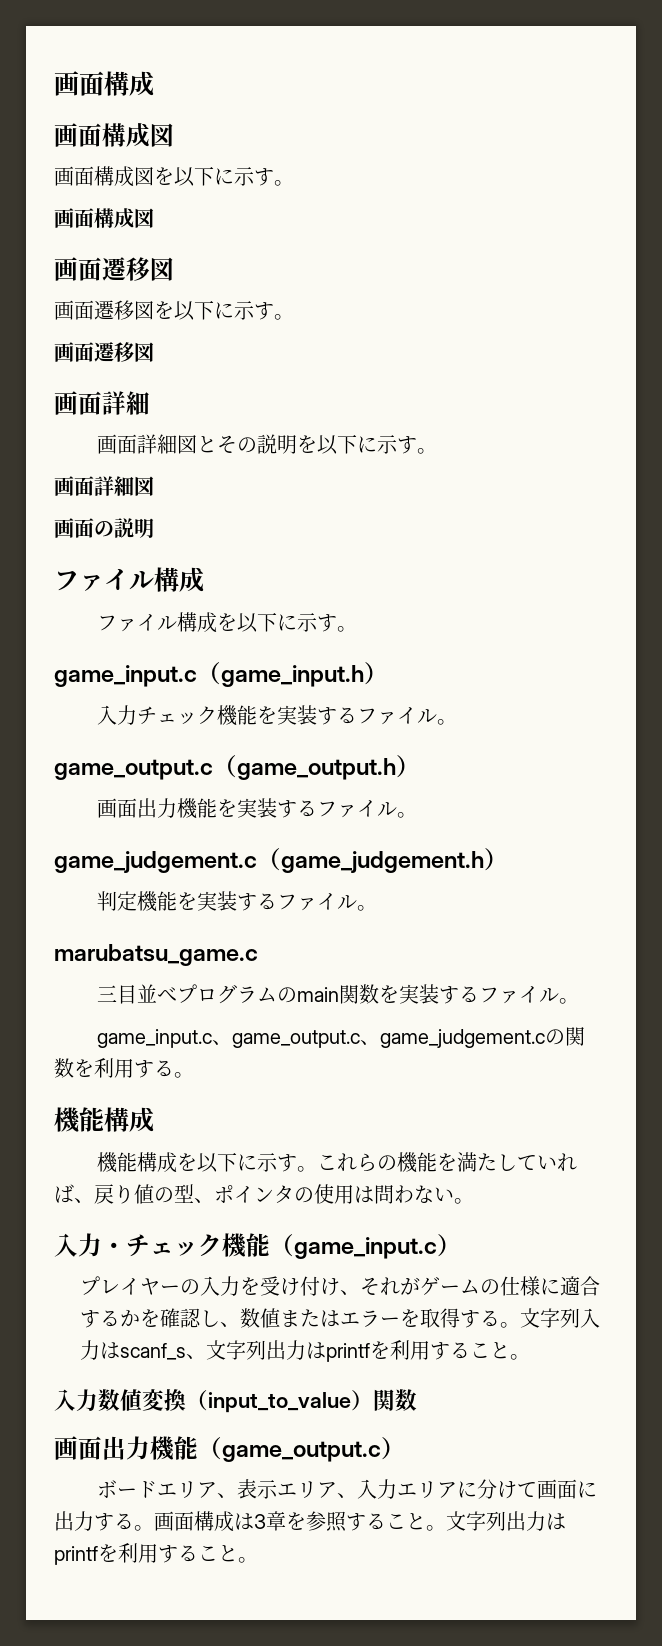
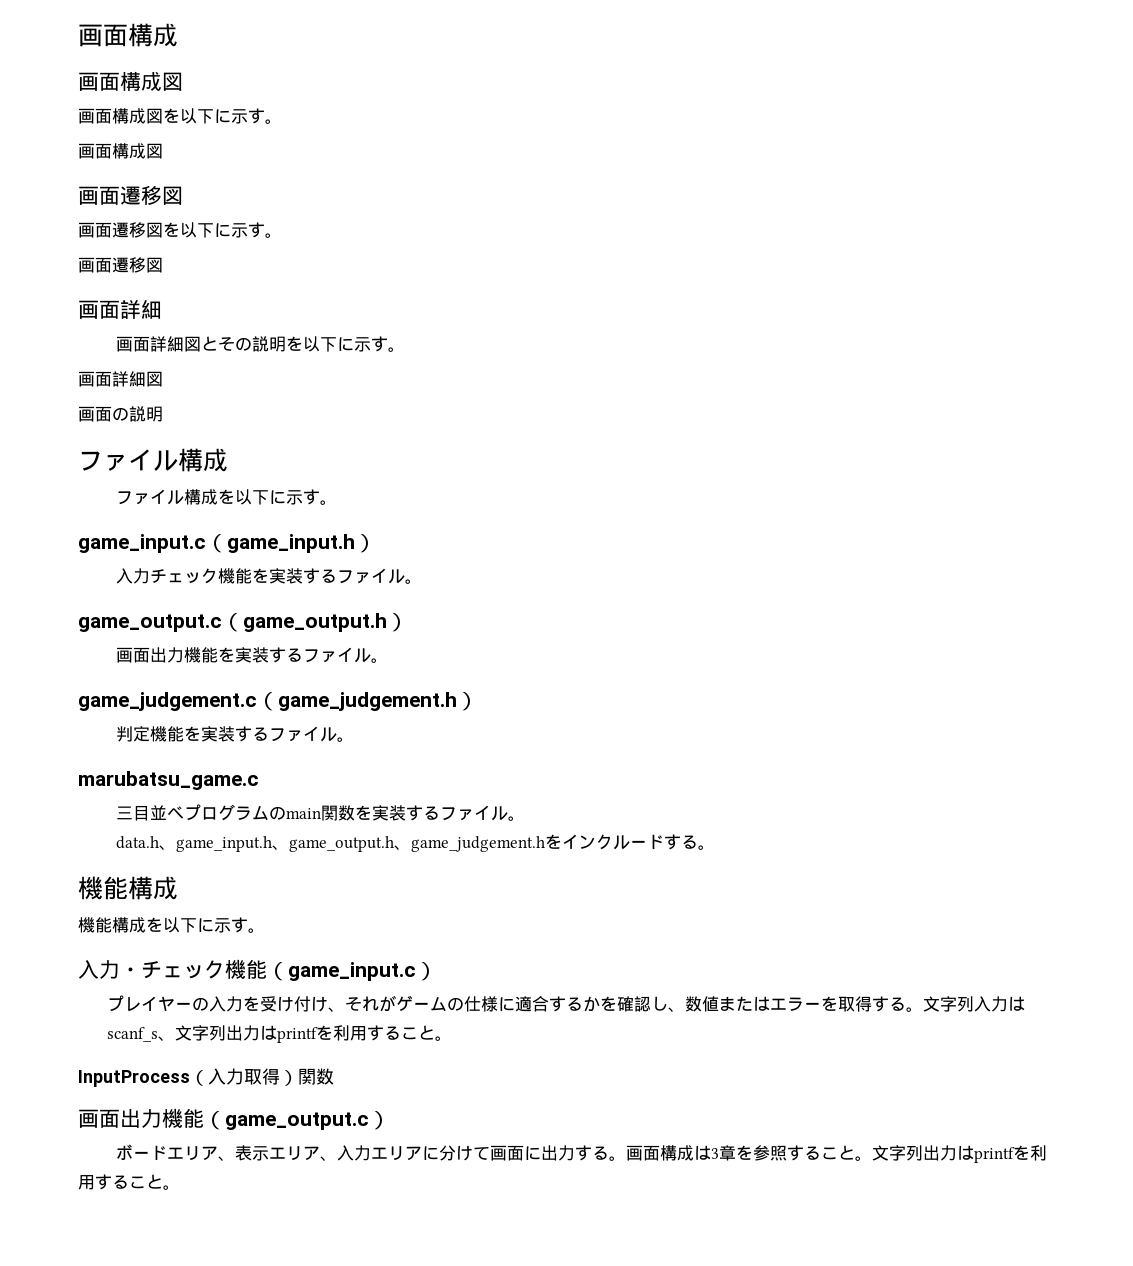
- game_input.c、game_output.c、game_judgement.cの関数を利用する。
+ data.h、game_input.h、game_output.h、game_judgement.hをインクルードする。
- これらの機能を満たしていれば、戻り値の型、ポインタの使用は問わない。
- 入力数値変換（input_to_value）関数
+ InputProcess（入力取得）関数

